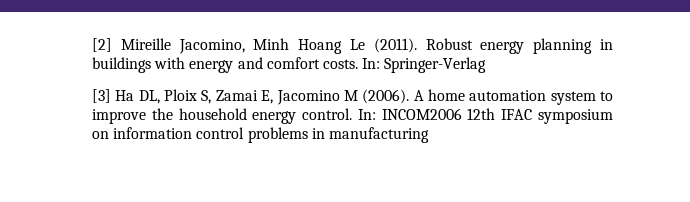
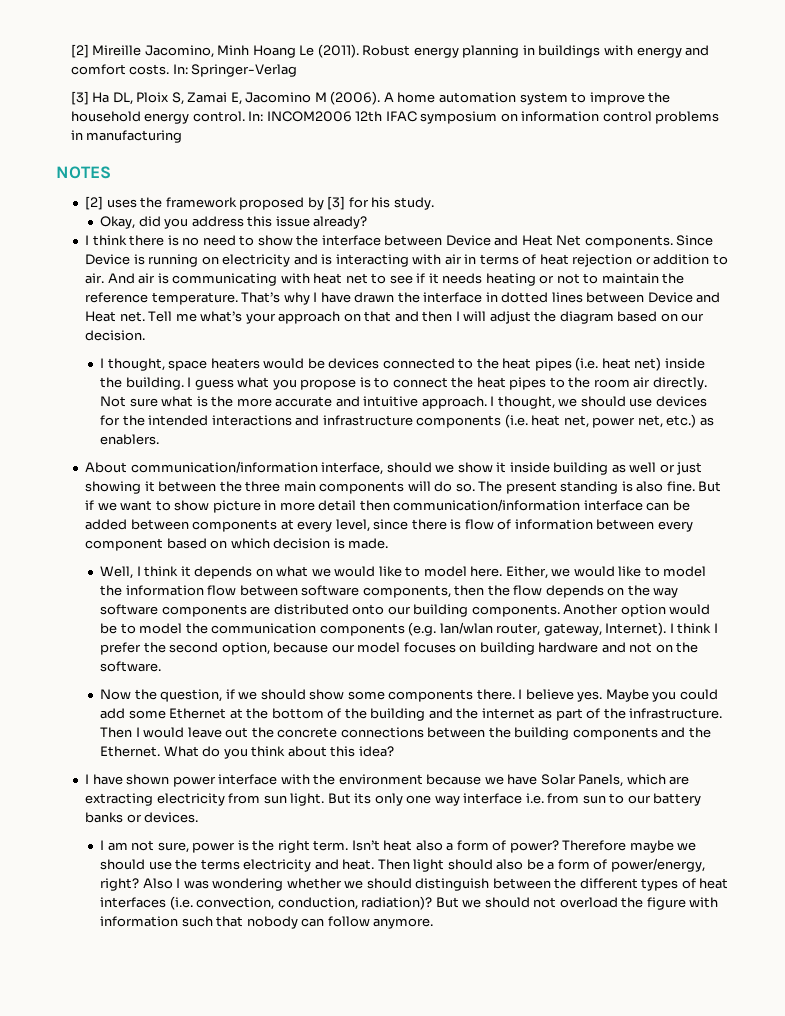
+ NOTES
+ [2] uses the framework proposed by [3] for his study.
+ Okay, did you address this issue already?
+ I think there is no need to show the interface between Device and Heat Net components. Since Device is running on electricity and is interacting with air in terms of heat rejection or addition to air. And air is communicating with heat net to see if it needs heating or not to maintain the reference temperature. That’s why I have drawn the interface in dotted lines between Device and Heat net. Tell me what’s your approach on that and then I will adjust the diagram based on our decision.
+ I thought, space heaters would be devices connected to the heat pipes (i.e. heat net) inside the building. I guess what you propose is to connect the heat pipes to the room air directly. Not sure what is the more accurate and intuitive approach. I thought, we should use devices for the intended interactions and infrastructure components (i.e. heat net, power net, etc.) as enablers.
+ About communication/information interface, should we show it inside building as well or just showing it between the three main components will do so. The present standing is also fine. But if we want to show picture in more detail then communication/information interface can be added between components at every level, since there is flow of information between every component based on which decision is made.
+ Well, I think it depends on what we would like to model here. Either, we would like to model the information flow between software components, then the flow depends on the way software components are distributed onto our building components. Another option would be to model the communication components (e.g. lan/wlan router, gateway, Internet). I think I prefer the second option, because our model focuses on building hardware and not on the software.
+ Now the question, if we should show some components there. I believe yes. Maybe you could add some Ethernet at the bottom of the building and the internet as part of the infrastructure. Then I would leave out the concrete connections between the building components and the Ethernet. What do you think about this idea?
+ I have shown power interface with the environment because we have Solar Panels, which are extracting electricity from sun light. But its only one way interface i.e. from sun to our battery banks or devices.
+ I am not sure, power is the right term. Isn’t heat also a form of power? Therefore maybe we should use the terms electricity and heat. Then light should also be a form of power/energy, right? Also I was wondering whether we should distinguish between the different types of heat interfaces (i.e. convection, conduction, radiation)? But we should not overload the figure with information such that nobody can follow anymore.

